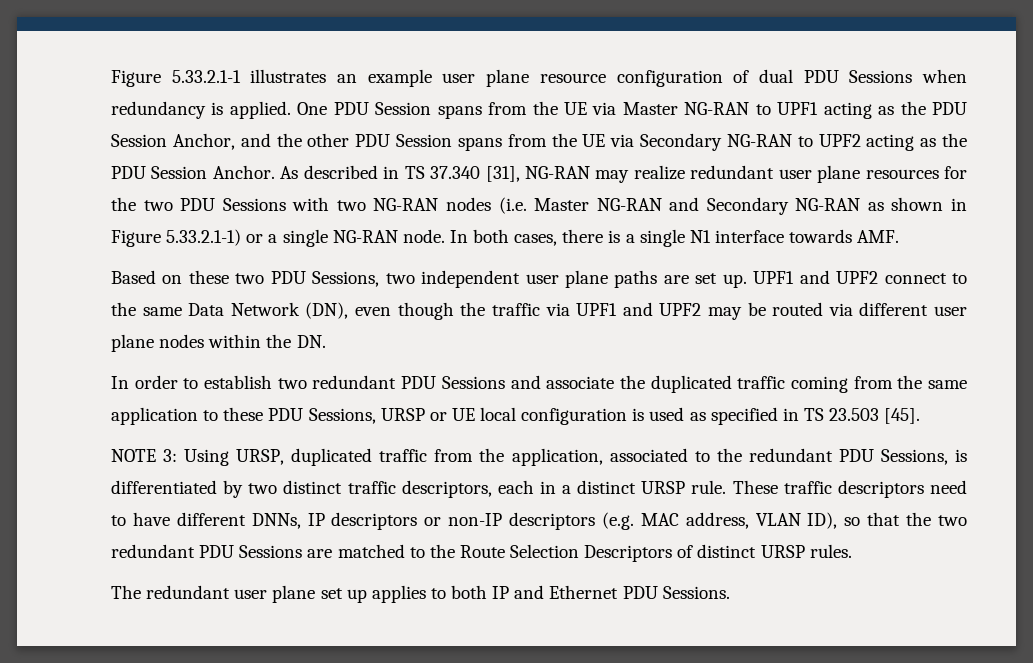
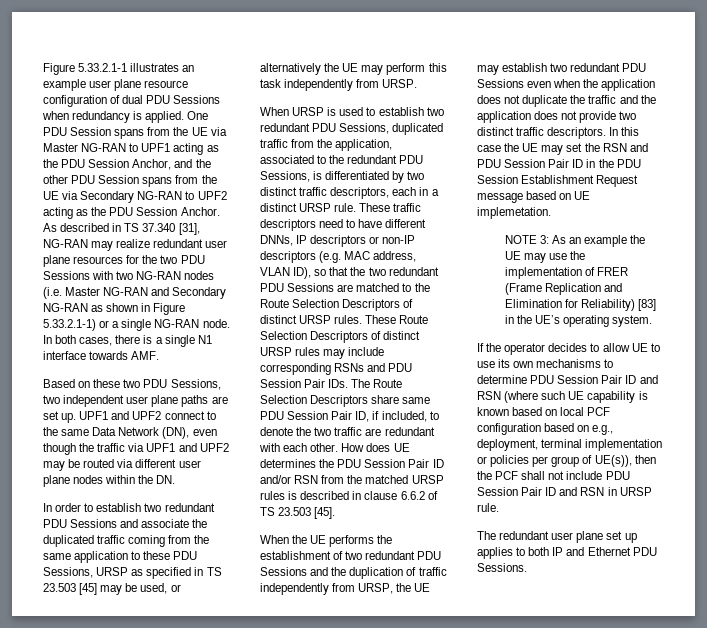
- In order to establish two redundant PDU Sessions and associate the duplicated traffic coming from the same application to these PDU Sessions, URSP or UE local configuration is used as specified in TS 23.503 [45].
- NOTE 3: Using URSP, duplicated traffic from the application, associated to the redundant PDU Sessions, is differentiated by two distinct traffic descriptors, each in a distinct URSP rule.
+ In order to establish two redundant PDU Sessions and associate the duplicated traffic coming from the same application to these PDU Sessions, URSP as specified in TS 23.503 [45] may be used, or alternatively the UE may perform this task independently from URSP.
+ When URSP is used to establish two redundant PDU Sessions, duplicated traffic from the application, associated to the redundant PDU Sessions, is differentiated by two distinct traffic descriptors, each in a distinct URSP rule.
+ These Route Selection Descriptors of distinct URSP rules may include corresponding RSNs and PDU Session Pair IDs. The Route Selection Descriptors share same PDU Session Pair ID, if included, to denote the two traffic are redundant with each other. How does UE determines the PDU Session Pair ID and/or RSN from the matched URSP rules is described in clause 6.6.2 of TS 23.503 [45].
+ When the UE performs the establishment of two redundant PDU Sessions and the duplication of traffic independently from URSP, the UE may establish two redundant PDU Sessions even when the application does not duplicate the traffic and the application does not provide two distinct traffic descriptors. In this case the UE may set the RSN and PDU Session Pair ID in the PDU Session Establishment Request message based on UE implemetation.
+ NOTE 3: As an example the UE may use the implementation of FRER (Frame Replication and Elimination for Reliability) [83] in the UE’s operating system.
+ If the operator decides to allow UE to use its own mechanisms to determine PDU Session Pair ID and RSN (where such UE capability is known based on local PCF configuration based on e.g., deployment, terminal implementation or policies per group of UE(s)), then the PCF shall not include PDU Session Pair ID and RSN in URSP rule.

